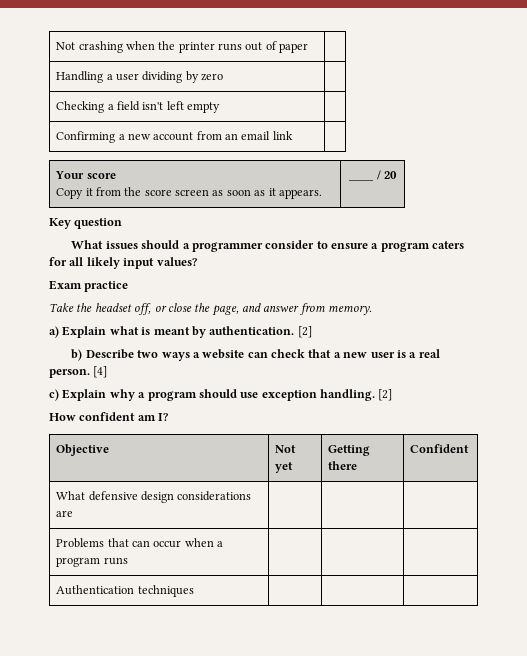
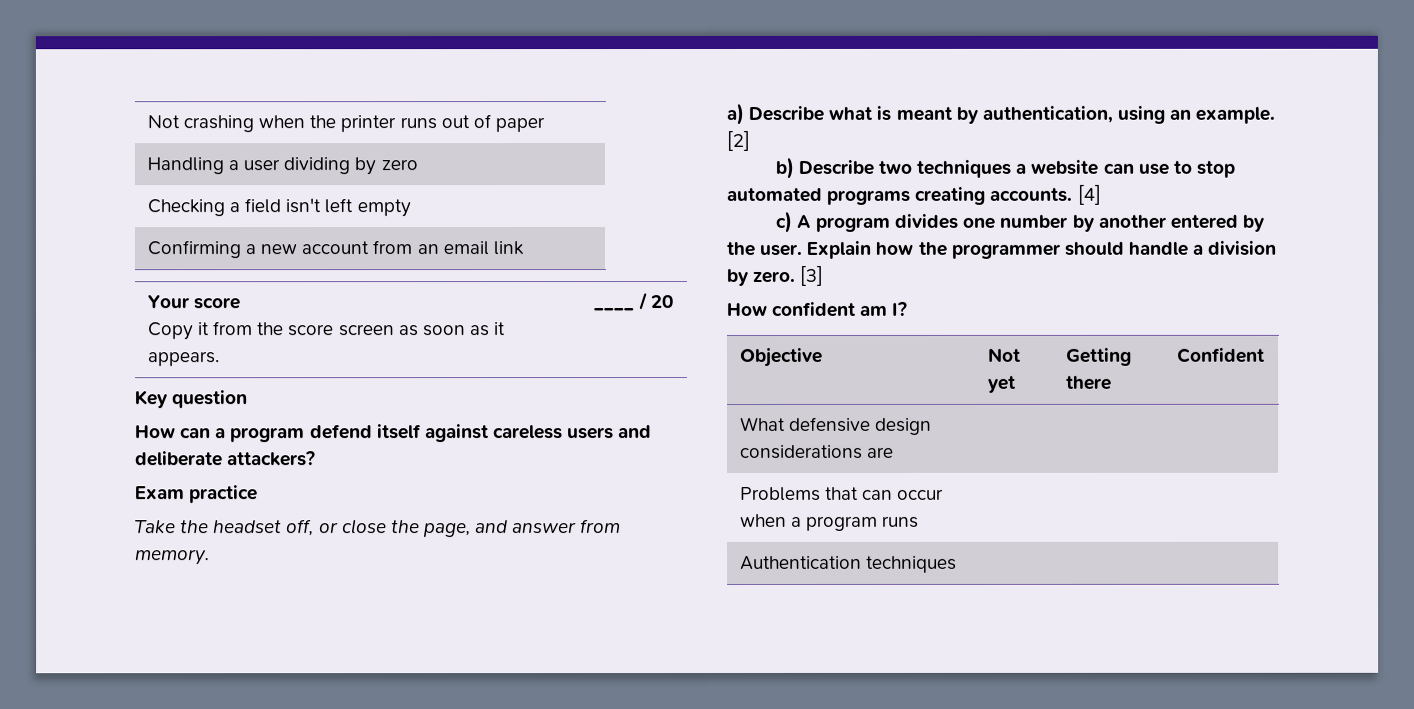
- What issues should a programmer consider to ensure a program caters for all likely input values?
+ How can a program defend itself against careless users and deliberate attackers?
- a) Explain what is meant by authentication.
+ a) Describe what is meant by authentication, using an example.
- b) Describe two ways a website can check that a new user is a real person. [4]
- c) Explain why a program should use exception handling. [2]
+ b) Describe two techniques a website can use to stop automated programs creating accounts. [4]
+ c) A program divides one number by another entered by the user. Explain how the programmer should handle a division by zero. [3]

